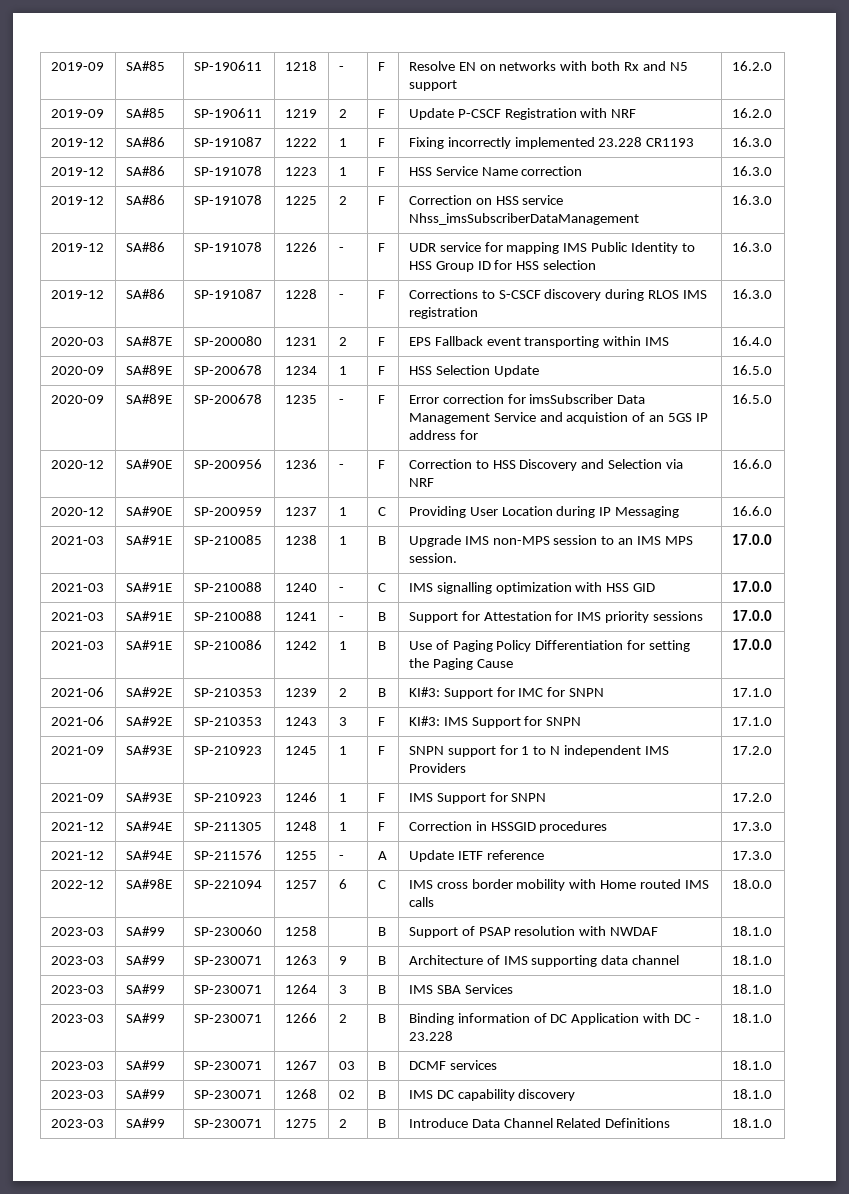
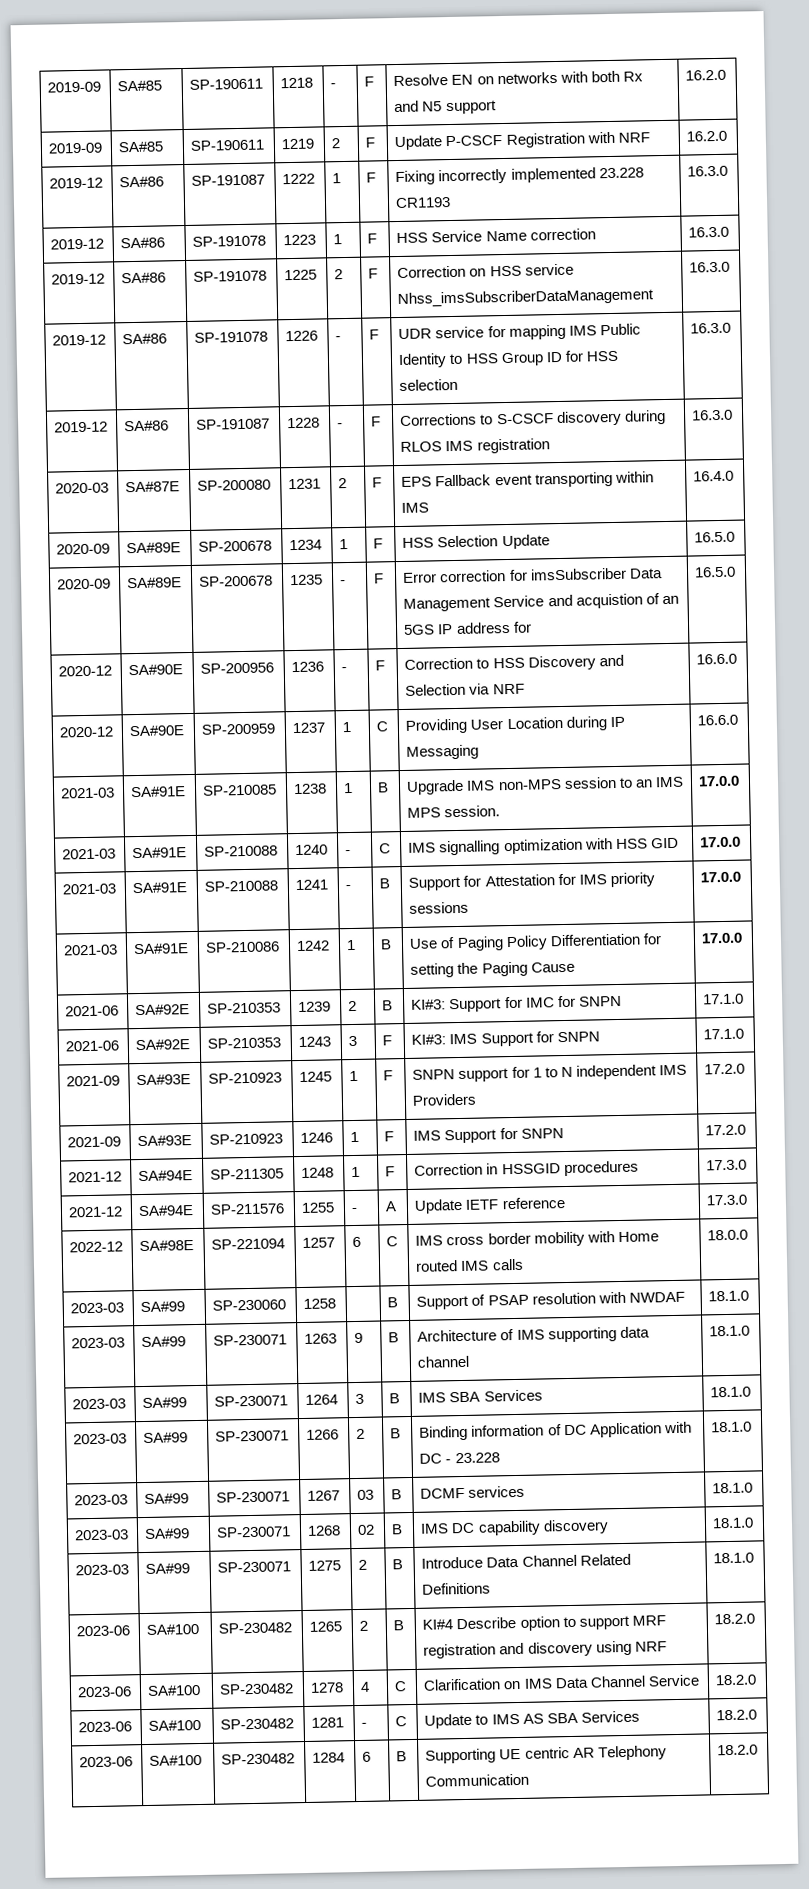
+ 2023-06 | SA#100 | SP-230482 | 1265 | 2 | B | KI#4 Describe option to support MRF registration and discovery using NRF | 18.2.0
+ 2023-06 | SA#100 | SP-230482 | 1278 | 4 | C | Clarification on IMS Data Channel Service | 18.2.0
+ 2023-06 | SA#100 | SP-230482 | 1281 | - | C | Update to IMS AS SBA Services | 18.2.0
+ 2023-06 | SA#100 | SP-230482 | 1284 | 6 | B | Supporting UE centric AR Telephony Communication | 18.2.0

